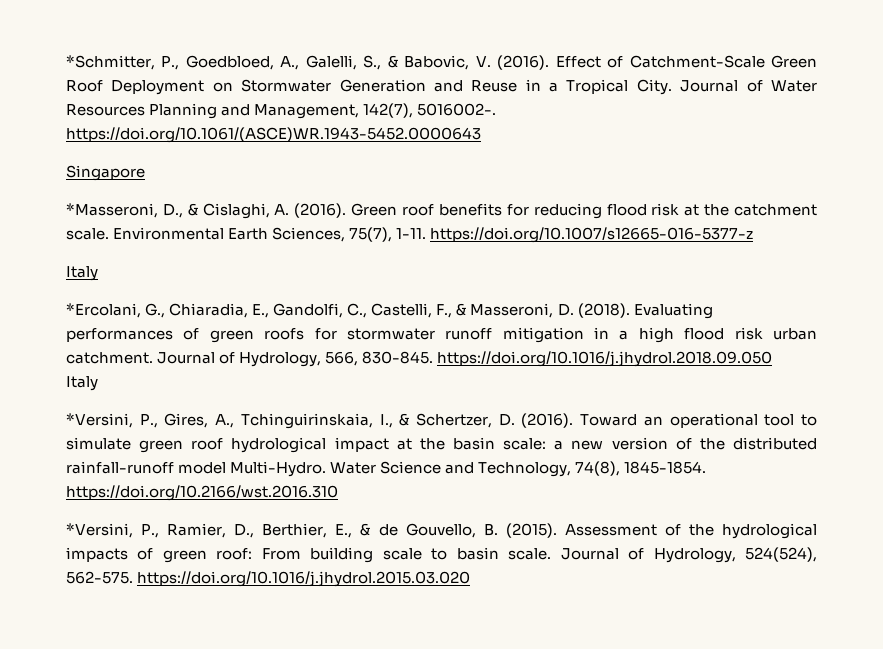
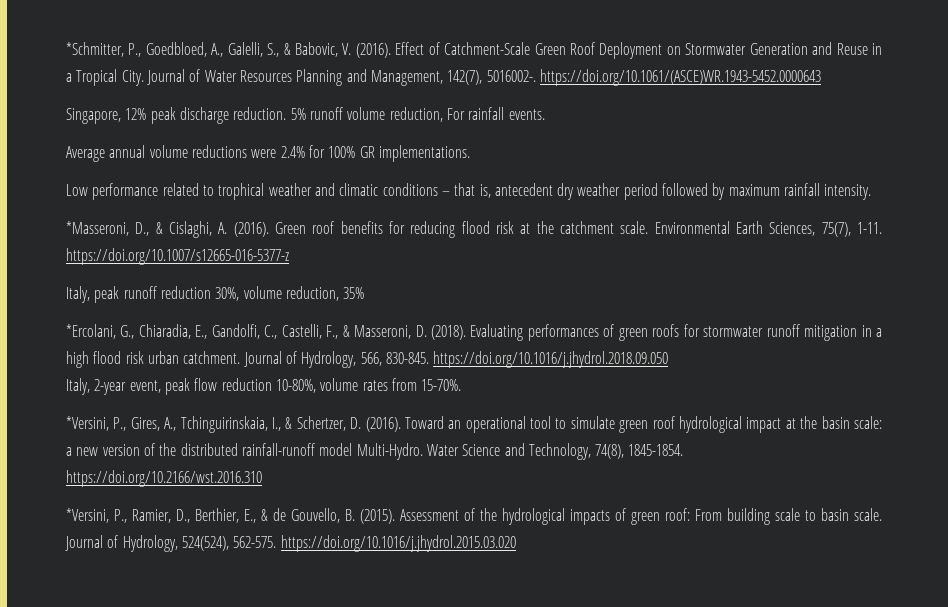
- Singapore
+ Singapore, 12% peak discharge reduction. 5% runoff volume reduction, For rainfall events.
+ Average annual volume reductions were 2.4% for 100% GR implementations.
+ Low performance related to trophical weather and climatic conditions – that is, antecedent dry weather period followed by maximum rainfall intensity.
  Environmental Earth Sciences, 75(7), 1-11. https://doi.org/10.1007/s12665-016-5377-z
- Italy
+ Italy, peak runoff reduction 30%, volume reduction, 35%
  Journal of Hydrology, 566, 830-845. https://doi.org/10.1016/j.jhydrol.2018.09.050
- Italy
+ Italy, 2-year event, peak flow reduction 10-80%, volume rates from 15-70%.

